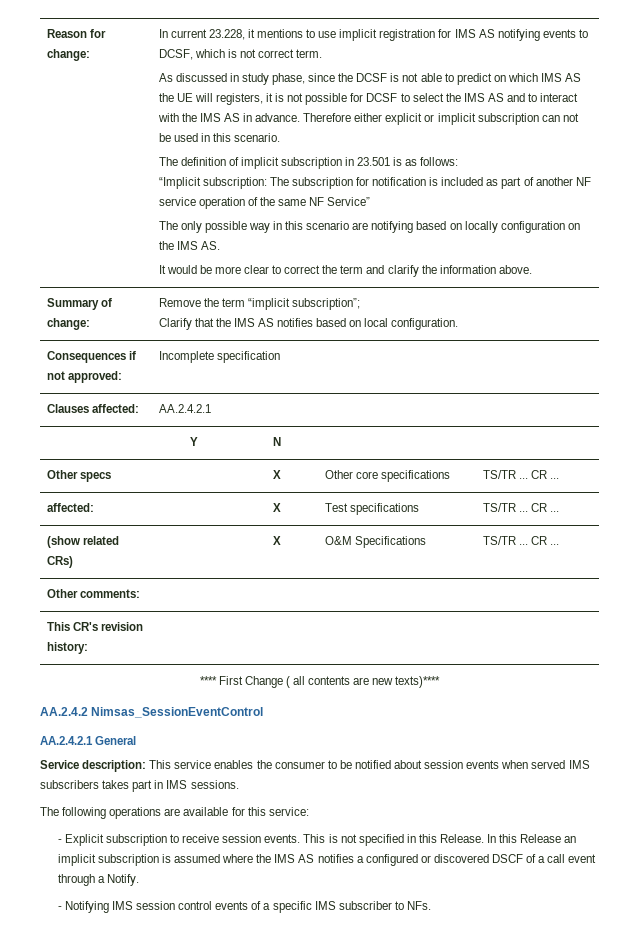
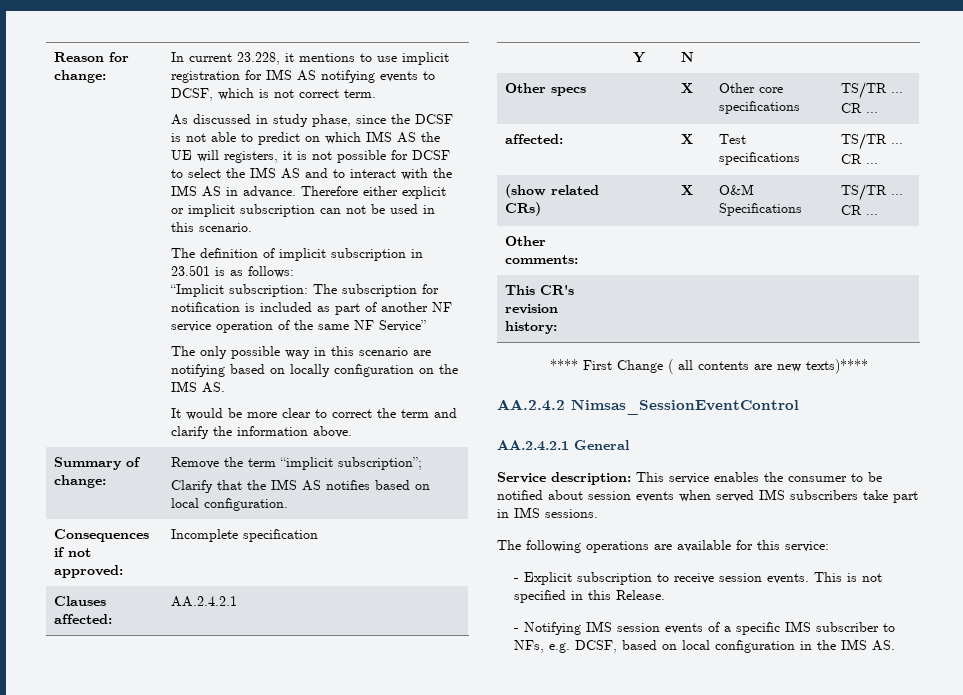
- Service description: This service enables the consumer to be notified about session events when served IMS subscribers takes part in IMS sessions.
+ Service description: This service enables the consumer to be notified about session events when served IMS subscribers take part in IMS sessions.
- In this Release an implicit subscription is assumed where the IMS AS notifies a configured or discovered DSCF of a call event through a Notify.
- - Notifying IMS session control events of a specific IMS subscriber to NFs.
+ - Notifying IMS session events of a specific IMS subscriber to NFs, e.g. DCSF, based on local configuration in the IMS AS.

